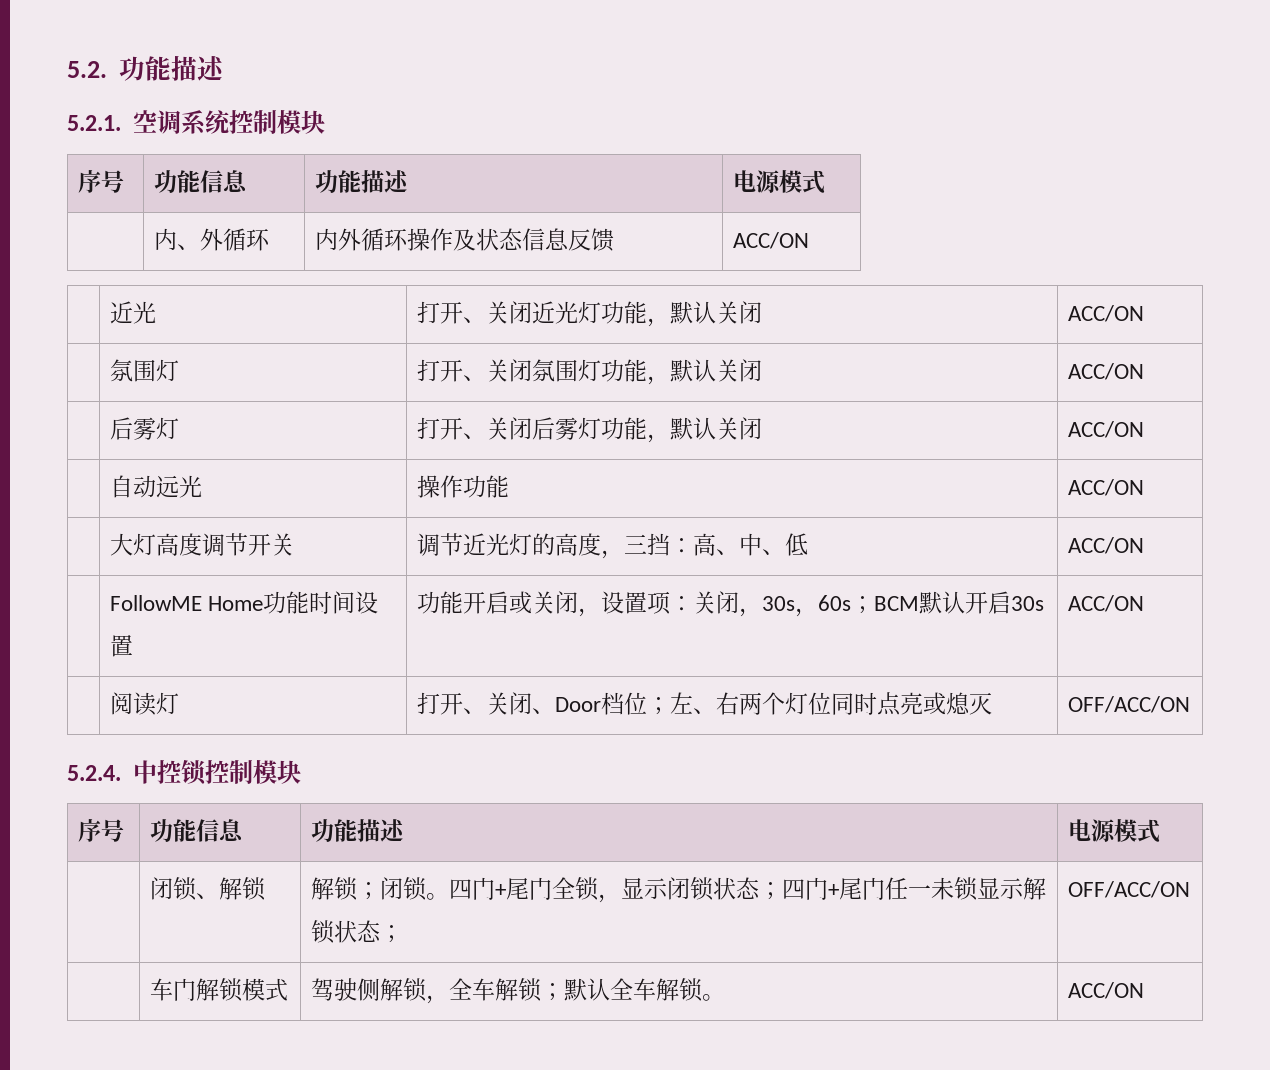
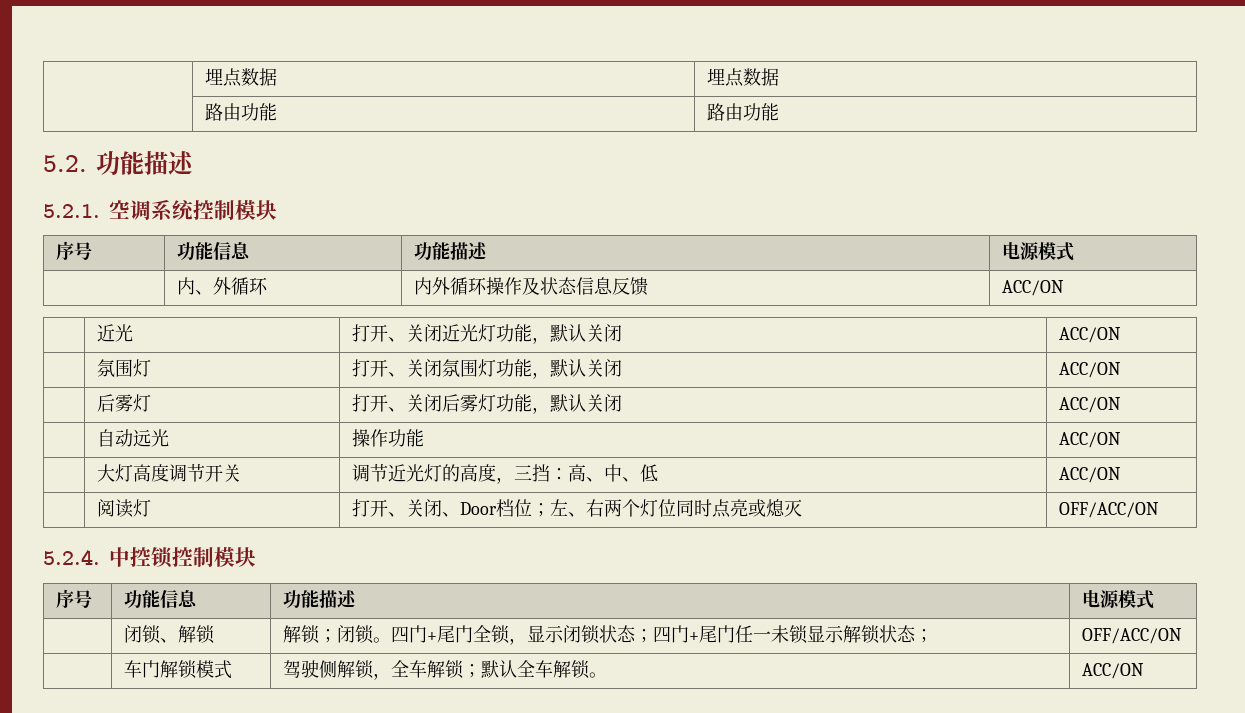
+ | 埋点数据 | 埋点数据
+ | 路由功能 | 路由功能
- | FollowME Home功能时间设置 | 功能开启或关闭，设置项：关闭，30s，60s；BCM默认开启30s | ACC/ON

